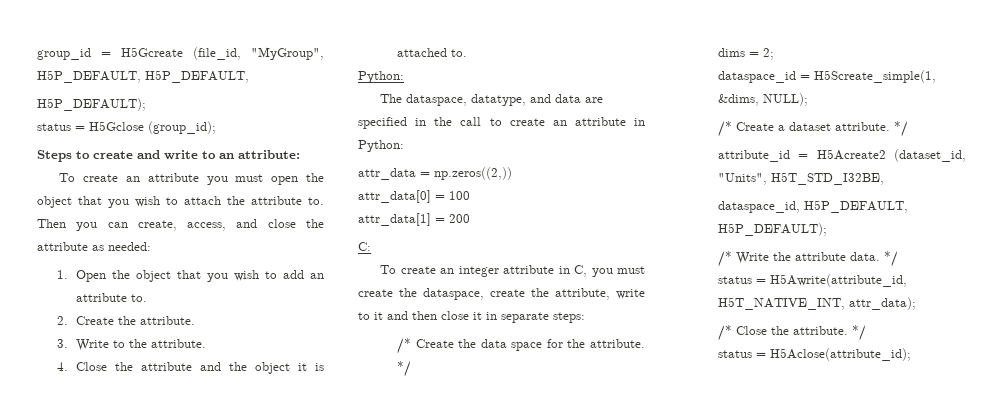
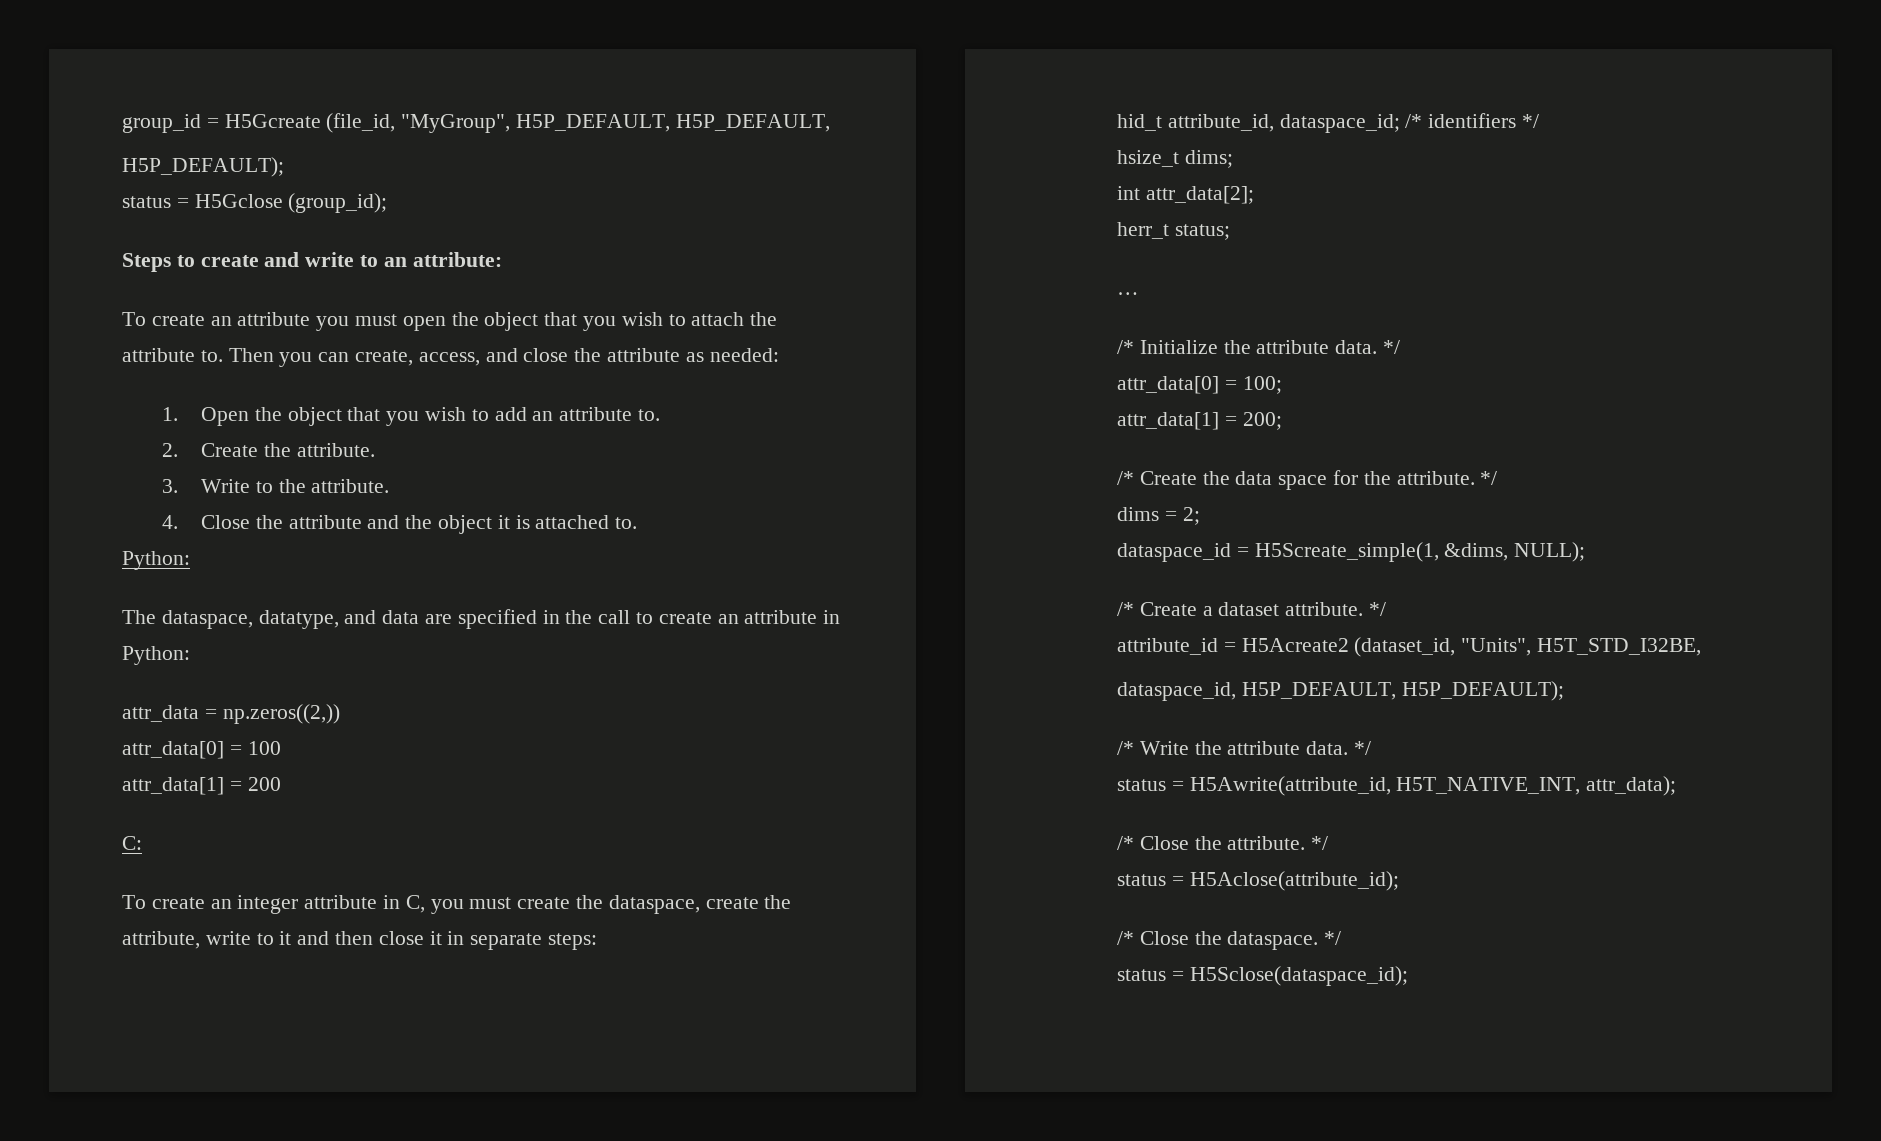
+ hid_t attribute_id, dataspace_id; /* identifiers */
+ hsize_t dims;
+ int attr_data[2];
+ herr_t status;
+ …
+ /* Initialize the attribute data. */
+ attr_data[0] = 100;
+ attr_data[1] = 200;
+ /* Close the dataspace. */
+ status = H5Sclose(dataspace_id);

